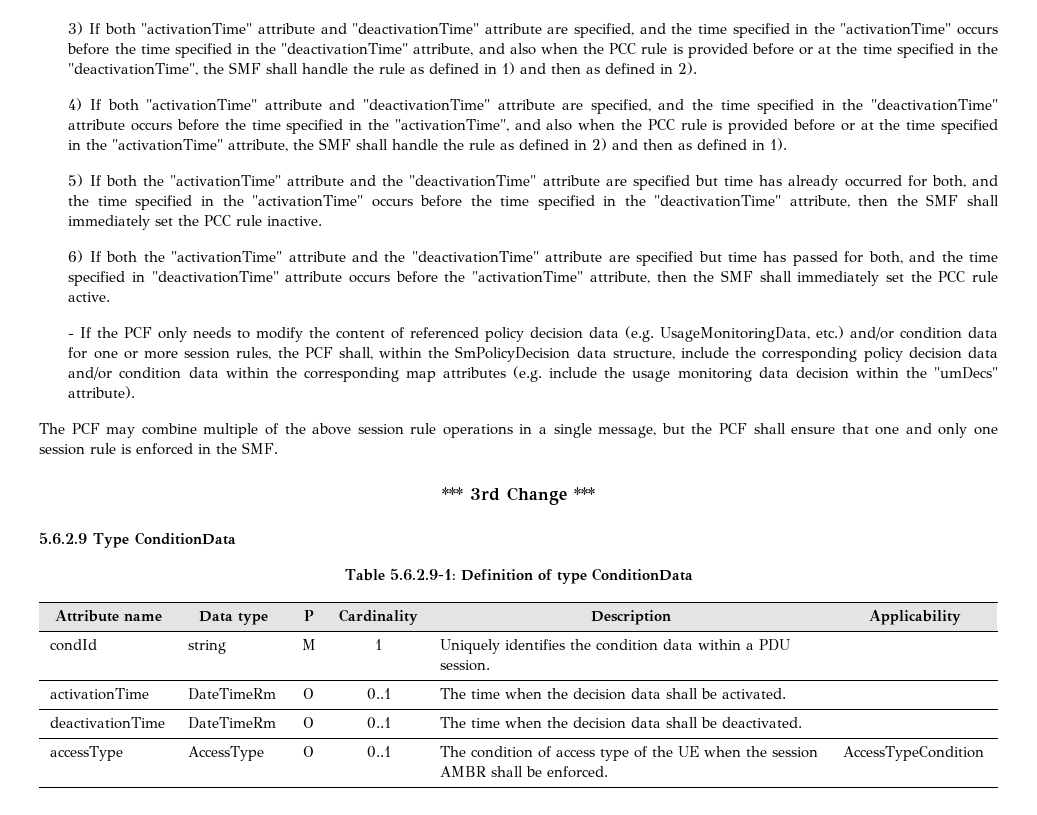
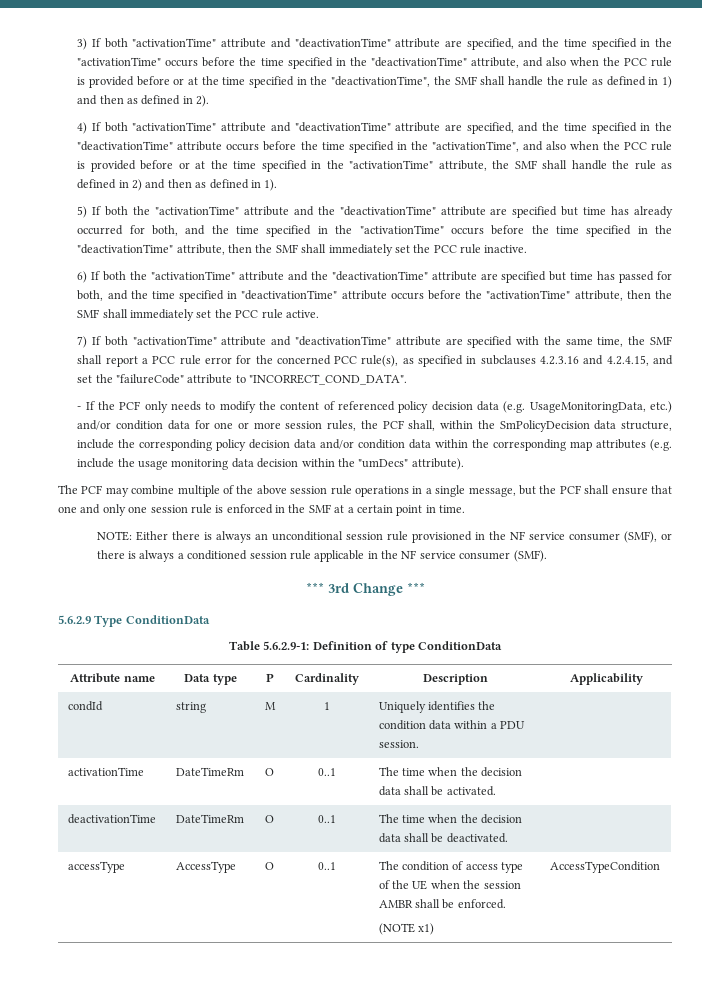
+ 7) If both "activationTime" attribute and "deactivationTime" attribute are specified with the same time, the SMF shall report a PCC rule error for the concerned PCC rule(s), as specified in subclauses 4.2.3.16 and 4.2.4.15, and set the "failureCode" attribute to "INCORRECT_COND_DATA".
- The PCF may combine multiple of the above session rule operations in a single message, but the PCF shall ensure that one and only one session rule is enforced in the SMF.
+ The PCF may combine multiple of the above session rule operations in a single message, but the PCF shall ensure that one and only one session rule is enforced in the SMF at a certain point in time.
+ NOTE: Either there is always an unconditional session rule provisioned in the NF service consumer (SMF), or there is always a conditioned session rule applicable in the NF service consumer (SMF).
- accessType | AccessType | O | 0..1 | The condition of access type of the UE when the session AMBR shall be enforced. | AccessTypeCondition
+ accessType | AccessType | O | 0..1 | The condition of access type of the UE when the session AMBR shall be enforced.
+ (NOTE x1) | AccessTypeCondition

